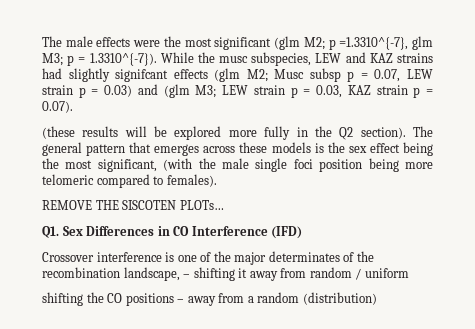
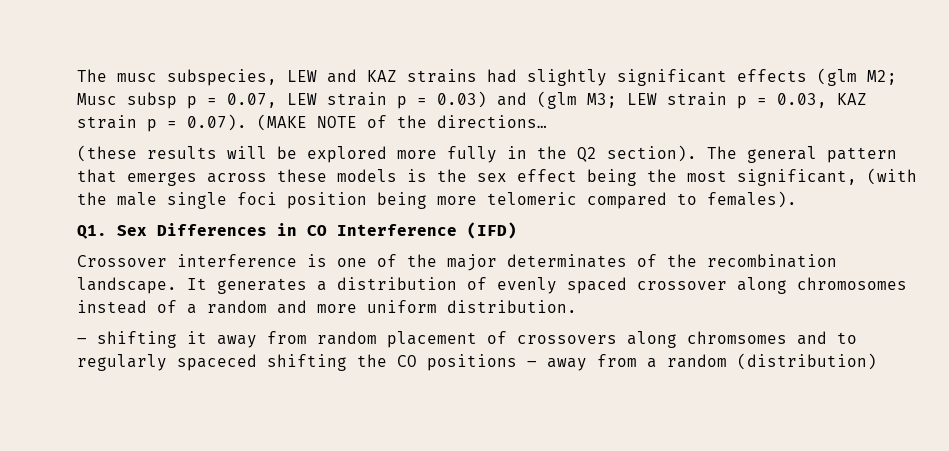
- The male effects were the most significant (glm M2; p =1.3310^{-7}, glm M3; p = 1.3310^{-7}). While the musc subspecies, LEW and KAZ strains had slightly signifcant effects (glm M2; Musc subsp p = 0.07, LEW strain p = 0.03) and (glm M3; LEW strain p = 0.03, KAZ strain p = 0.07).
+ The musc subspecies, LEW and KAZ strains had slightly significant effects (glm M2; Musc subsp p = 0.07, LEW strain p = 0.03) and (glm M3; LEW strain p = 0.03, KAZ strain p = 0.07). (MAKE NOTE of the directions…
- REMOVE THE SISCOTEN PLOTs…
- Crossover interference is one of the major determinates of the recombination landscape, – shifting it away from random / uniform
- shifting the CO positions – away from a random (distribution)
+ Crossover interference is one of the major determinates of the recombination landscape. It generates a distribution of evenly spaced crossover along chromosomes instead of a random and more uniform distribution.
+ – shifting it away from random placement of crossovers along chromsomes and to regularly spaceced shifting the CO positions – away from a random (distribution)

